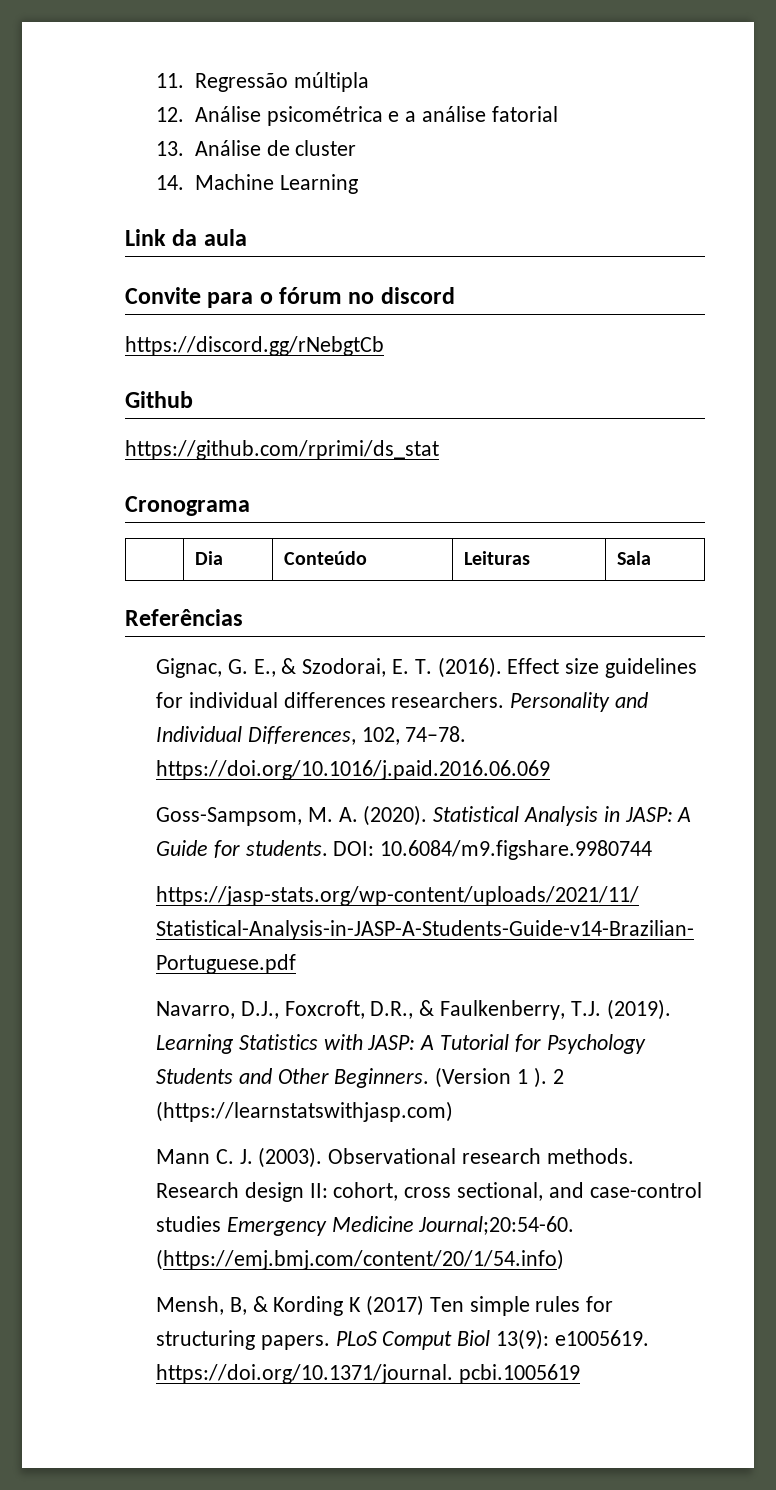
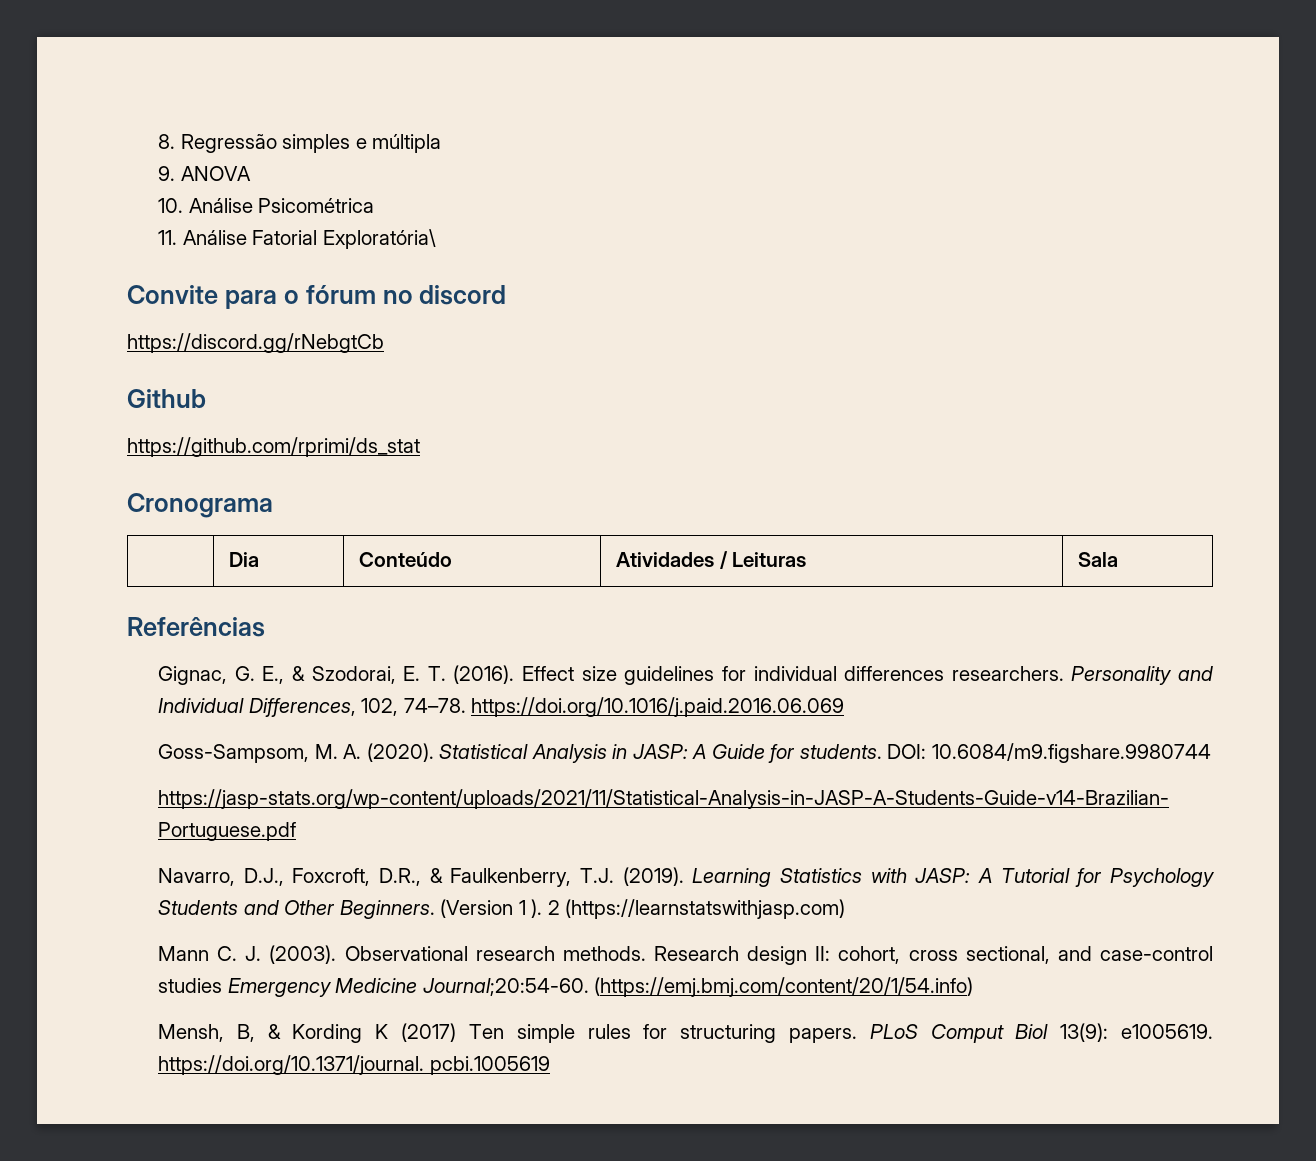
- 11. Regressão múltipla
- 12. Análise psicométrica e a análise fatorial
- 13. Análise de cluster
- 14. Machine Learning
- Link da aula
+ 8. Regressão simples e múltipla
+ 9. ANOVA
+ 10. Análise Psicométrica
+ 11. Análise Fatorial Exploratória\
- | Dia | Conteúdo | Leituras | Sala
+ | Dia | Conteúdo | Atividades / Leituras | Sala

